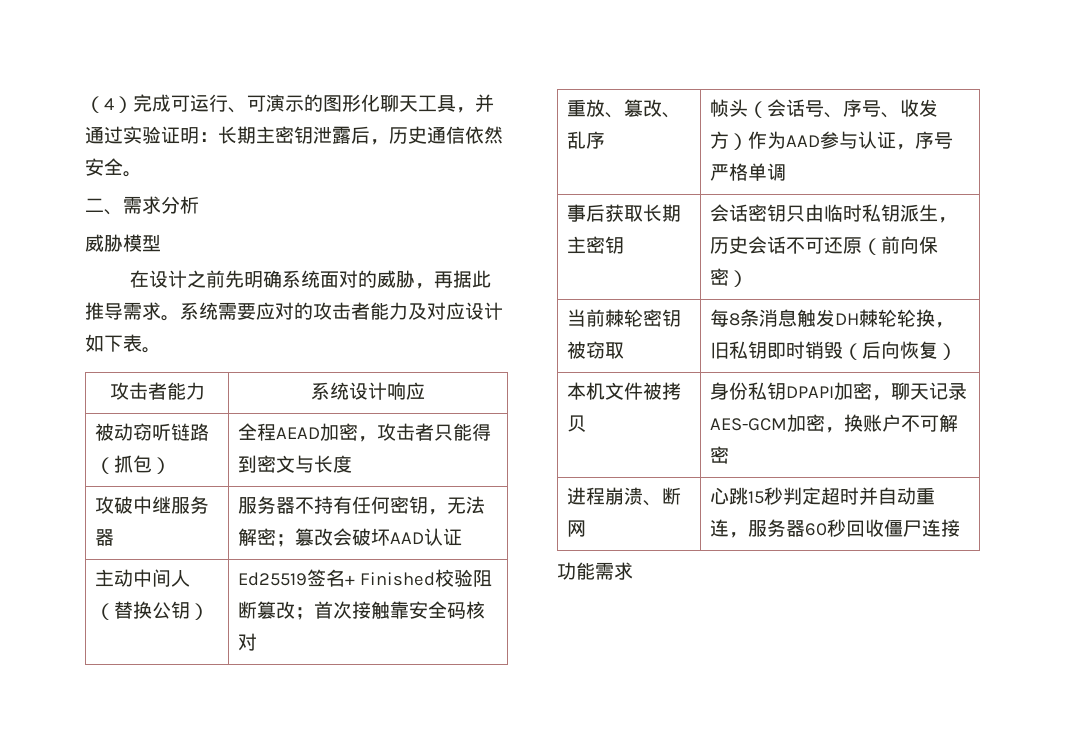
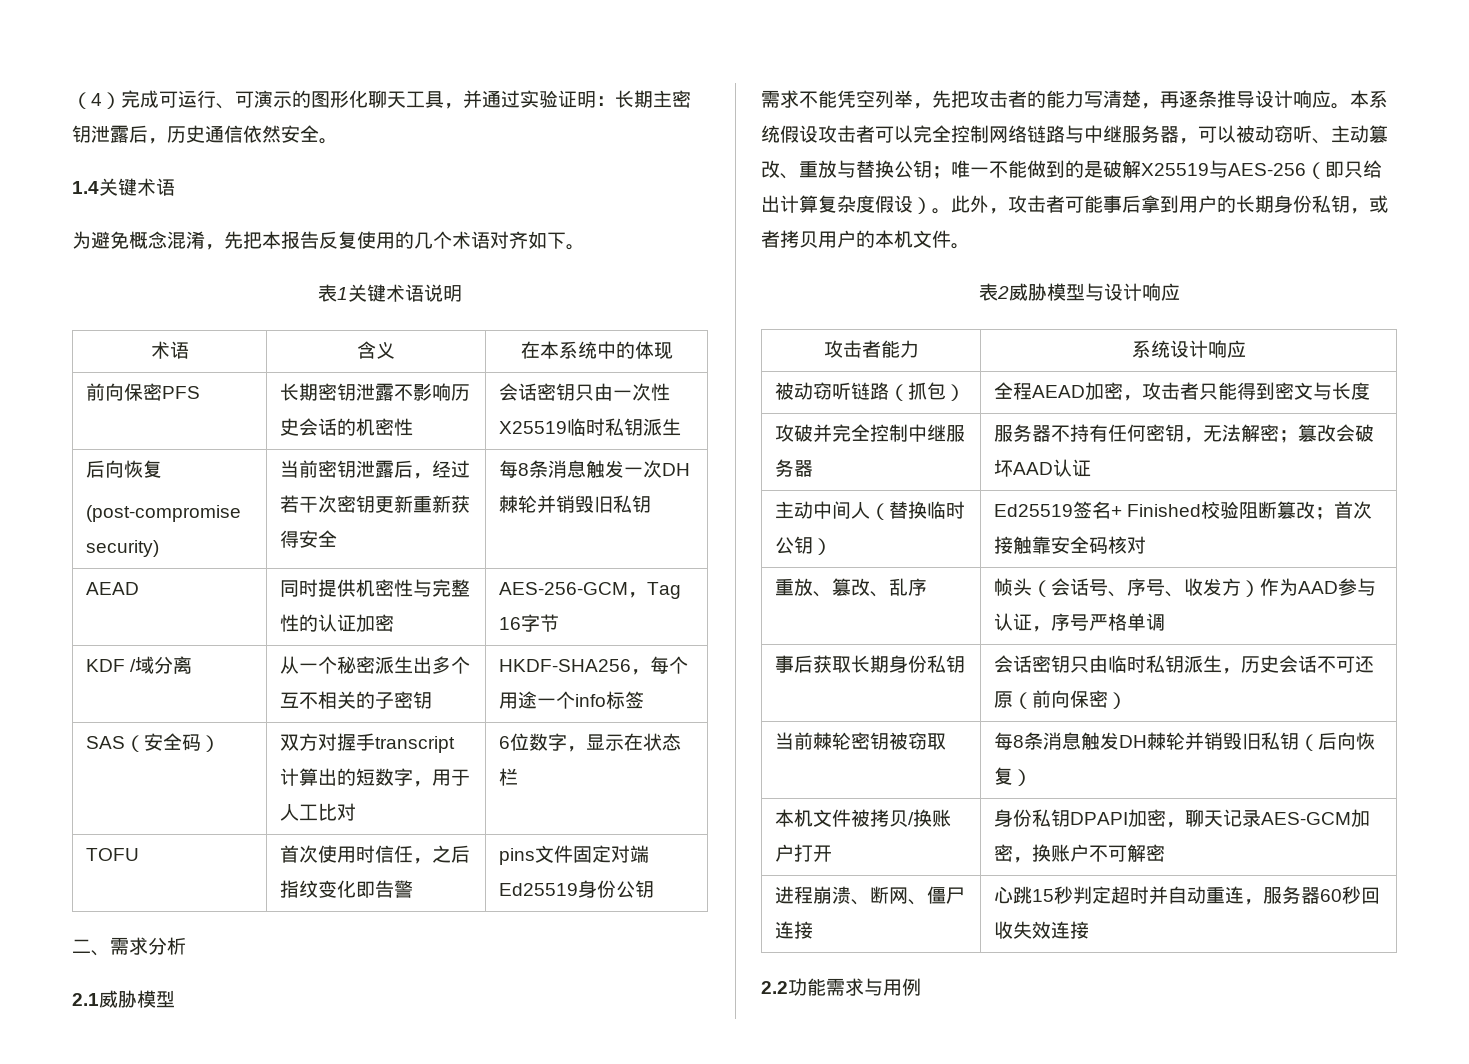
+ 1.4关键术语
+ 为避免概念混淆，先把本报告反复使用的几个术语对齐如下。
+ 表1关键术语说明
+ 术语 | 含义 | 在本系统中的体现
+ 前向保密PFS | 长期密钥泄露不影响历史会话的机密性 | 会话密钥只由一次性X25519临时私钥派生
+ 后向恢复
+ (post-compromise security) | 当前密钥泄露后，经过若干次密钥更新重新获得安全 | 每8条消息触发一次DH棘轮并销毁旧私钥
+ AEAD | 同时提供机密性与完整性的认证加密 | AES-256-GCM，Tag 16字节
+ KDF /域分离 | 从一个秘密派生出多个互不相关的子密钥 | HKDF-SHA256，每个用途一个info标签
+ SAS（安全码） | 双方对握手transcript计算出的短数字，用于人工比对 | 6位数字，显示在状态栏
+ TOFU | 首次使用时信任，之后指纹变化即告警 | pins文件固定对端Ed25519身份公钥
- 威胁模型
+ 2.1威胁模型
- 在设计之前先明确系统面对的威胁，再据此推导需求。系统需要应对的攻击者能力及对应设计如下表。
+ 需求不能凭空列举，先把攻击者的能力写清楚，再逐条推导设计响应。本系统假设攻击者可以完全控制网络链路与中继服务器，可以被动窃听、主动篡改、重放与替换公钥；唯一不能做到的是破解X25519与AES-256（即只给出计算复杂度假设）。此外，攻击者可能事后拿到用户的长期身份私钥，或者拷贝用户的本机文件。
+ 表2威胁模型与设计响应
- 攻破中继服务器 | 服务器不持有任何密钥，无法解密；篡改会破坏AAD认证
+ 攻破并完全控制中继服务器 | 服务器不持有任何密钥，无法解密；篡改会破坏AAD认证
- 主动中间人（替换公钥） | Ed25519签名+ Finished校验阻断篡改；首次接触靠安全码核对
+ 主动中间人（替换临时公钥） | Ed25519签名+ Finished校验阻断篡改；首次接触靠安全码核对
- 事后获取长期主密钥 | 会话密钥只由临时私钥派生，历史会话不可还原（前向保密）
+ 事后获取长期身份私钥 | 会话密钥只由临时私钥派生，历史会话不可还原（前向保密）
- 当前棘轮密钥被窃取 | 每8条消息触发DH棘轮轮换，旧私钥即时销毁（后向恢复）
+ 当前棘轮密钥被窃取 | 每8条消息触发DH棘轮并销毁旧私钥（后向恢复）
- 本机文件被拷贝 | 身份私钥DPAPI加密，聊天记录AES-GCM加密，换账户不可解密
+ 本机文件被拷贝/换账户打开 | 身份私钥DPAPI加密，聊天记录AES-GCM加密，换账户不可解密
- 进程崩溃、断网 | 心跳15秒判定超时并自动重连，服务器60秒回收僵尸连接
+ 进程崩溃、断网、僵尸连接 | 心跳15秒判定超时并自动重连，服务器60秒回收失效连接
- 功能需求
+ 2.2功能需求与用例

